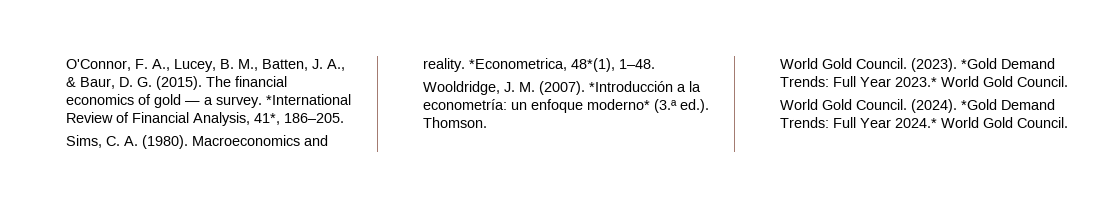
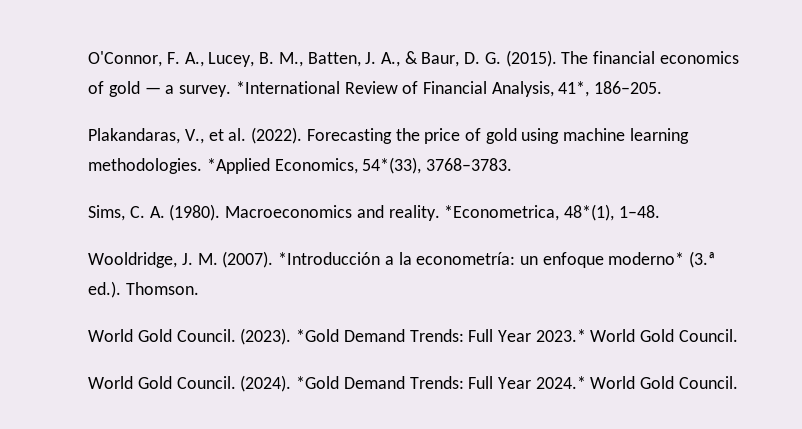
+ Plakandaras, V., et al. (2022). Forecasting the price of gold using machine learning methodologies. *Applied Economics, 54*(33), 3768–3783.

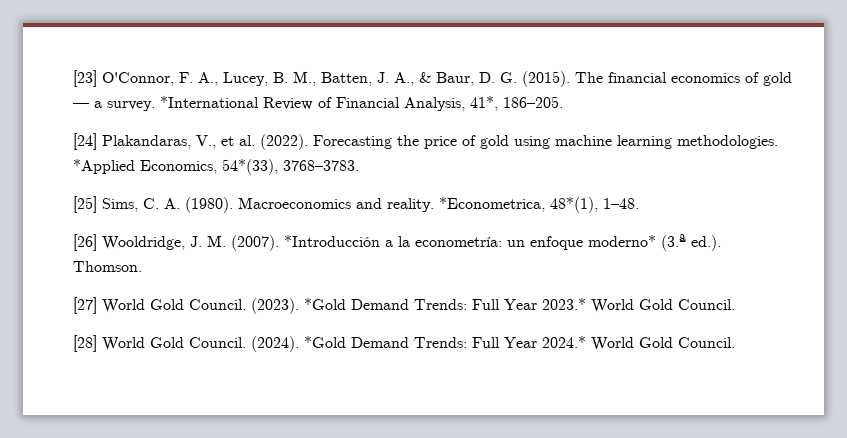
- O'Connor, F. A., Lucey, B. M., Batten, J. A., & Baur, D. G. (2015).
+ [23] O'Connor, F. A., Lucey, B. M., Batten, J. A., & Baur, D. G. (2015).
- Plakandaras, V., et al. (2022).
+ [24] Plakandaras, V., et al. (2022).
- Sims, C. A. (1980).
+ [25] Sims, C. A. (1980).
- Wooldridge, J. M. (2007).
+ [26] Wooldridge, J. M. (2007).
  *Introducción a la econometría: un enfoque moderno* (3.ª ed.). Thomson.
- World Gold Council.
+ [27] World Gold Council.
  *Gold Demand Trends: Full Year 2023.* World Gold Council.
- World Gold Council.
+ [28] World Gold Council.

